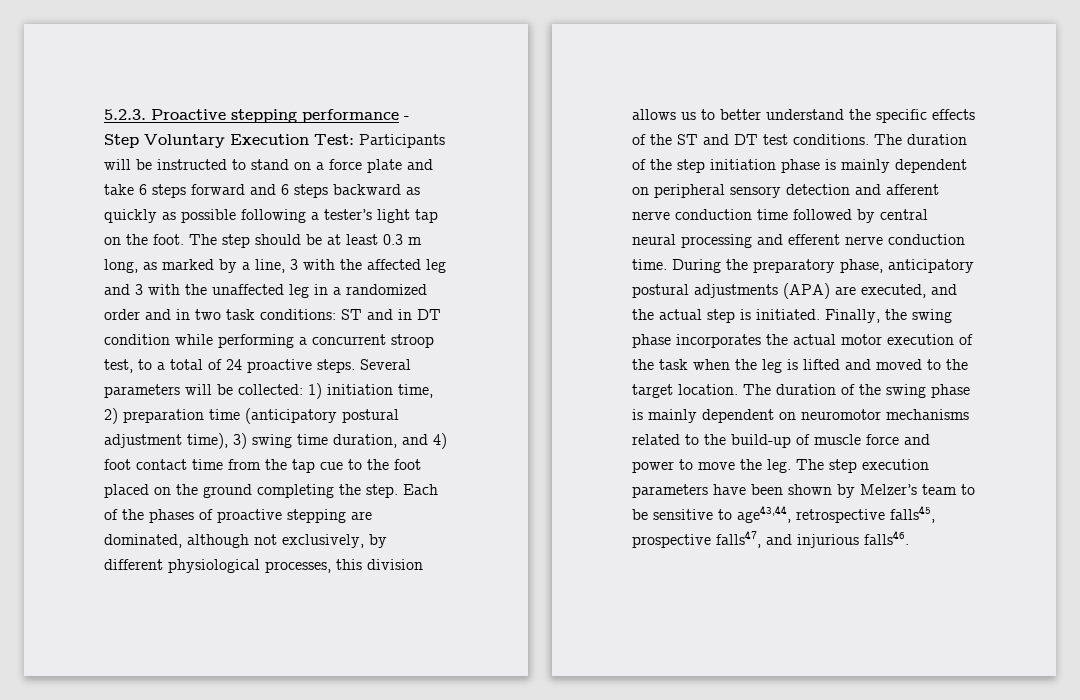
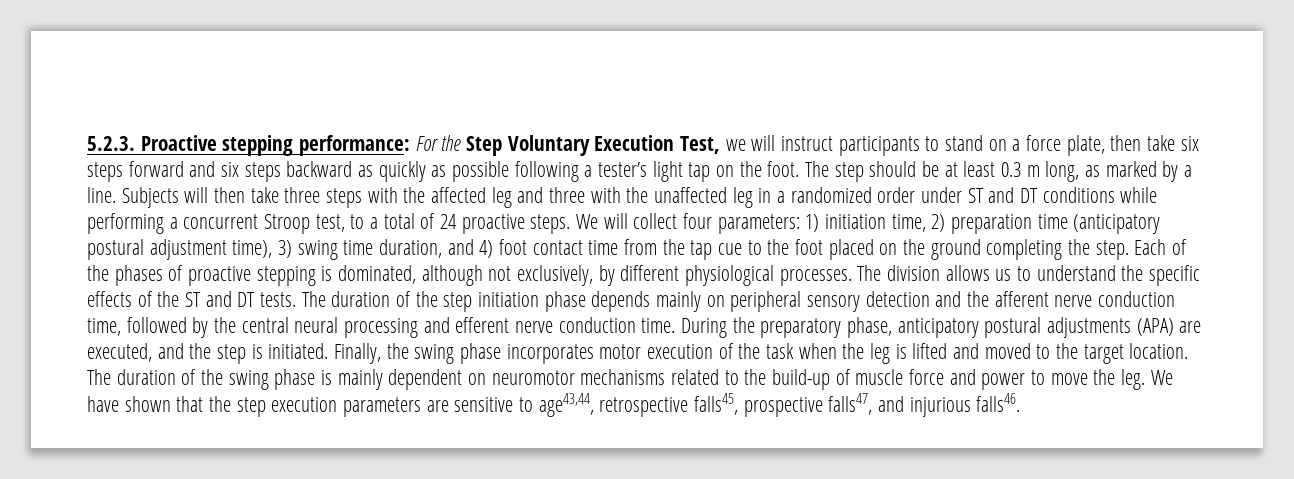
- 5.2.3. Proactive stepping performance - Step Voluntary Execution Test: Participants will be instructed to stand on a force plate and take 6 steps forward and 6 steps backward as quickly as possible following a tester’s light tap on the foot.
+ 5.2.3. Proactive stepping performance: For the Step Voluntary Execution Test, we will instruct participants to stand on a force plate, then take six steps forward and six steps backward as quickly as possible following a tester’s light tap on the foot.
- The step should be at least 0.3 m long, as marked by a line, 3 with the affected leg and 3 with the unaffected leg in a randomized order and in two task conditions: ST and in DT condition while performing a concurrent stroop test, to a total of 24 proactive steps.
+ The step should be at least 0.3 m long, as marked by a line. Subjects will then take three steps with the affected leg and three with the unaffected leg in a randomized order under ST and DT conditions while performing a concurrent Stroop test, to a total of 24 proactive steps.
- Several parameters will be collected: 1) initiation time, 2) preparation time (anticipatory postural adjustment time), 3) swing time duration, and 4) foot contact time from the tap cue to the foot placed on the ground completing the step.
+ We will collect four parameters: 1) initiation time, 2) preparation time (anticipatory postural adjustment time), 3) swing time duration, and 4) foot contact time from the tap cue to the foot placed on the ground completing the step.
- Each of the phases of proactive stepping are dominated, although not exclusively, by different physiological processes, this division allows us to better understand the specific effects of the ST and DT test conditions.
+ Each of the phases of proactive stepping is dominated, although not exclusively, by different physiological processes. The division allows us to understand the specific effects of the ST and DT tests.
- The duration of the step initiation phase is mainly dependent on peripheral sensory detection and afferent nerve conduction time followed by central neural processing and efferent nerve conduction time.
+ The duration of the step initiation phase depends mainly on peripheral sensory detection and the afferent nerve conduction time, followed by the central neural processing and efferent nerve conduction time.
- During the preparatory phase, anticipatory postural adjustments (APA) are executed, and the actual step is initiated.
+ During the preparatory phase, anticipatory postural adjustments (APA) are executed, and the step is initiated.
- Finally, the swing phase incorporates the actual motor execution of the task when the leg is lifted and moved to the target location.
+ Finally, the swing phase incorporates motor execution of the task when the leg is lifted and moved to the target location.
- The step execution parameters have been shown by Melzer’s team to be sensitive to age43,44, retrospective falls45, prospective falls47, and injurious falls46.
+ We have shown that the step execution parameters are sensitive to age43,44, retrospective falls45, prospective falls47, and injurious falls46.

